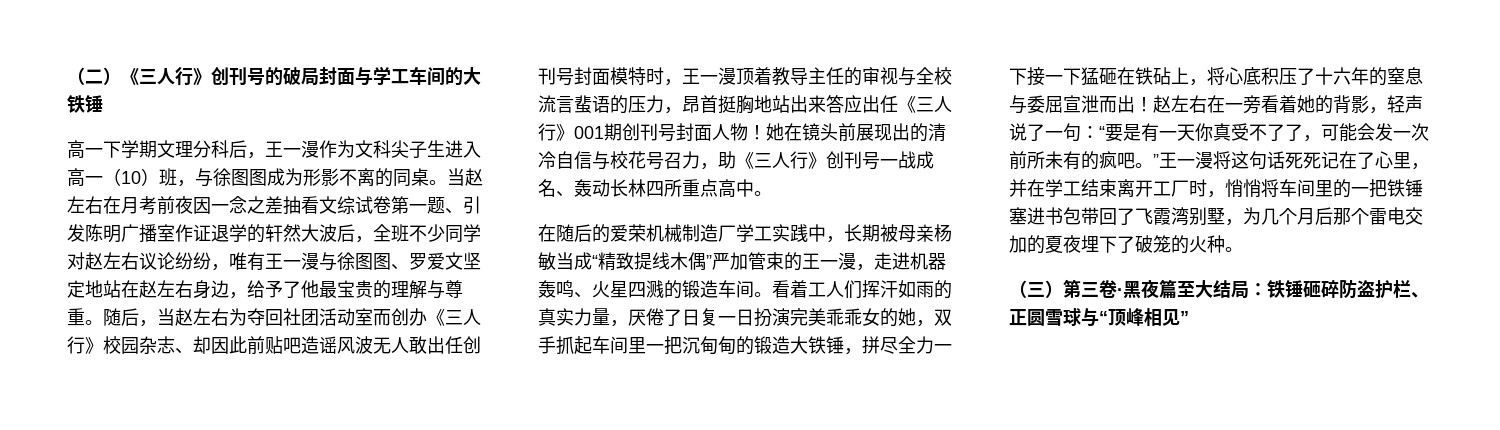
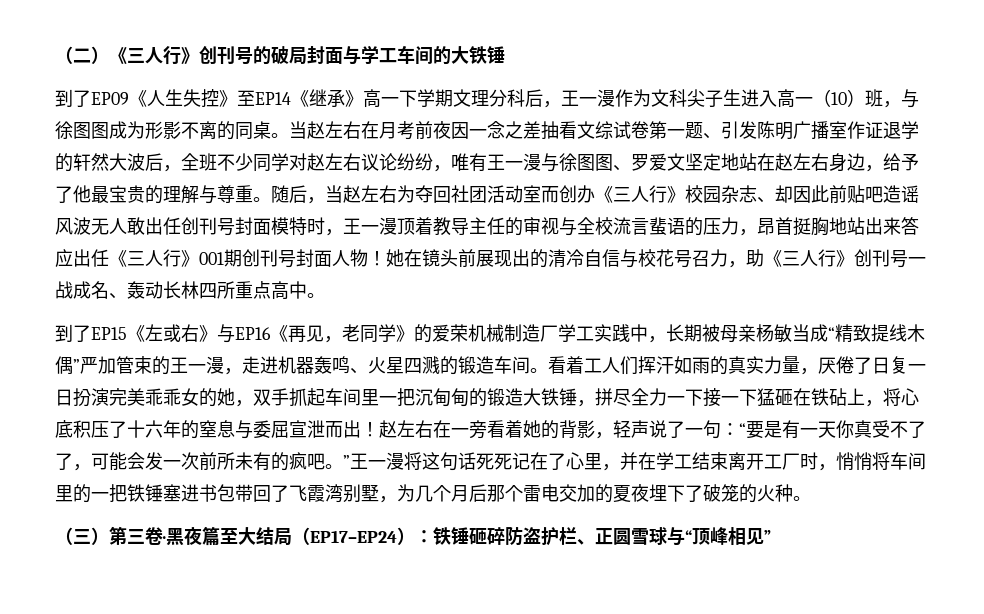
- 高一下学期文理分科后，王一漫作为文科尖子生进入高一（10）班，与徐图图成为形影不离的同桌。
+ 到了EP09《人生失控》至EP14《继承》高一下学期文理分科后，王一漫作为文科尖子生进入高一（10）班，与徐图图成为形影不离的同桌。
- 在随后的爱荣机械制造厂学工实践中，长期被母亲杨敏当成“精致提线木偶”严加管束的王一漫，走进机器轰鸣、火星四溅的锻造车间。
+ 到了EP15《左或右》与EP16《再见，老同学》的爱荣机械制造厂学工实践中，长期被母亲杨敏当成“精致提线木偶”严加管束的王一漫，走进机器轰鸣、火星四溅的锻造车间。
- （三）第三卷·黑夜篇至大结局：铁锤砸碎防盗护栏、正圆雪球与“顶峰相见”
+ （三）第三卷·黑夜篇至大结局（EP17–EP24）：铁锤砸碎防盗护栏、正圆雪球与“顶峰相见”

